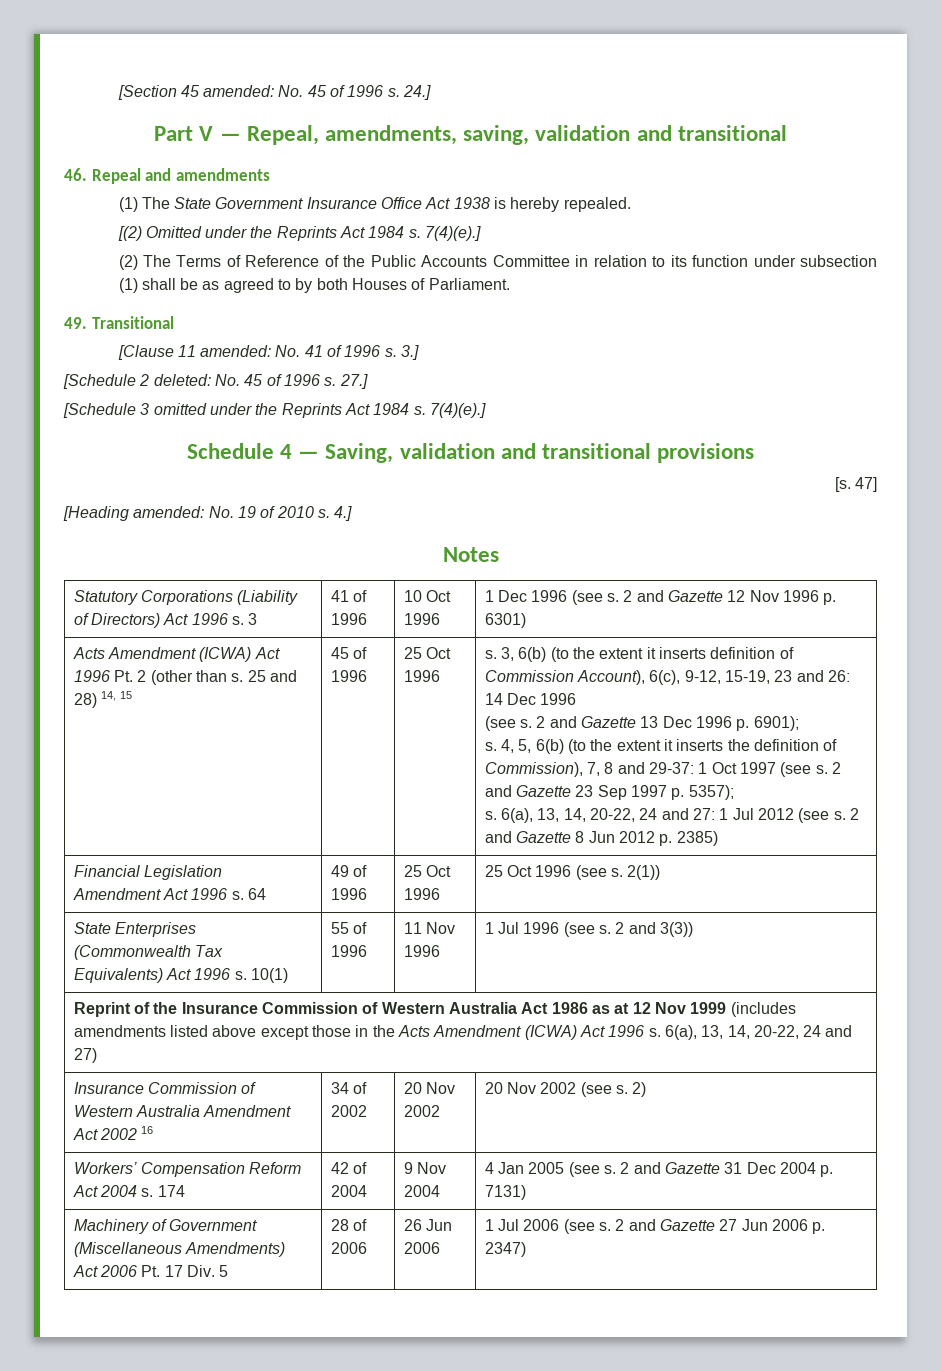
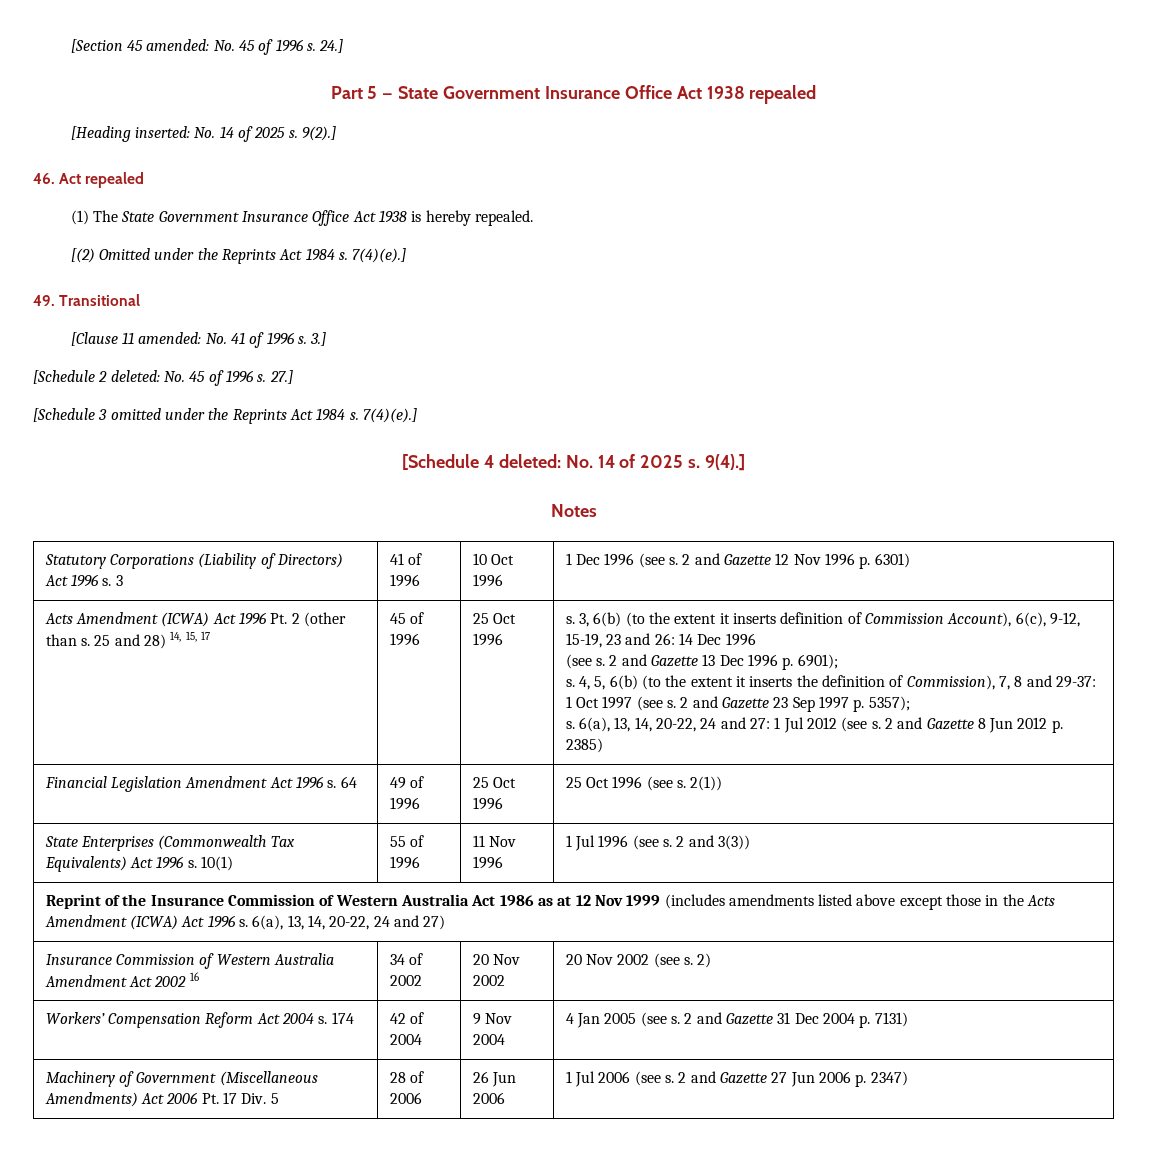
- Part V — Repeal, amendments, saving, validation and transitional
- 46. Repeal and amendments
+ Part 5 — State Government Insurance Office Act 1938 repealed
+ [Heading inserted: No. 14 of 2025 s. 9(2).]
+ 46. Act repealed
- (2) The Terms of Reference of the Public Accounts Committee in relation to its function under subsection (1) shall be as agreed to by both Houses of Parliament.
- Schedule 4 — Saving, validation and transitional provisions
- [s. 47]
- [Heading amended: No. 19 of 2010 s. 4.]
+ [Schedule 4 deleted: No. 14 of 2025 s. 9(4).]
- 25 and 28) 14, 15
+ 25 and 28) 14, 15, 17

